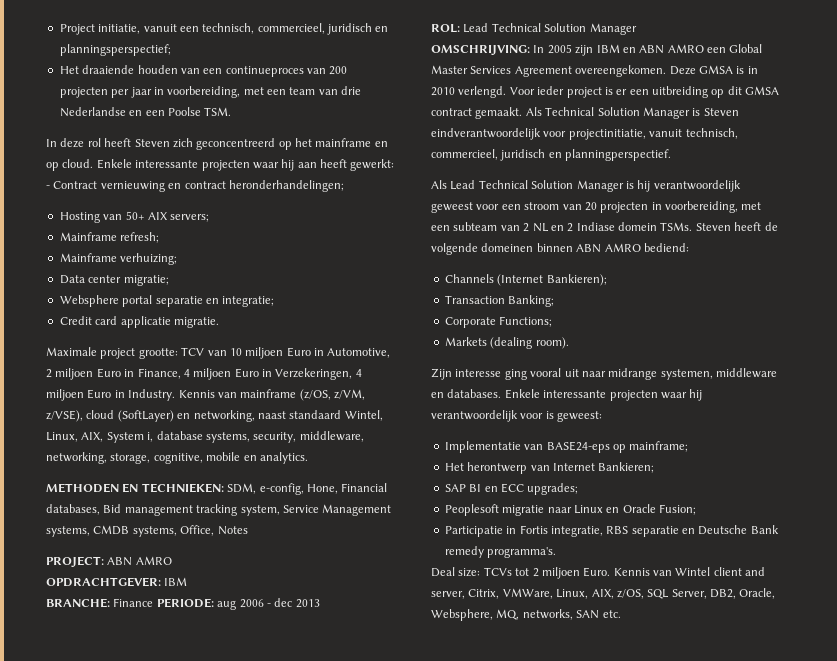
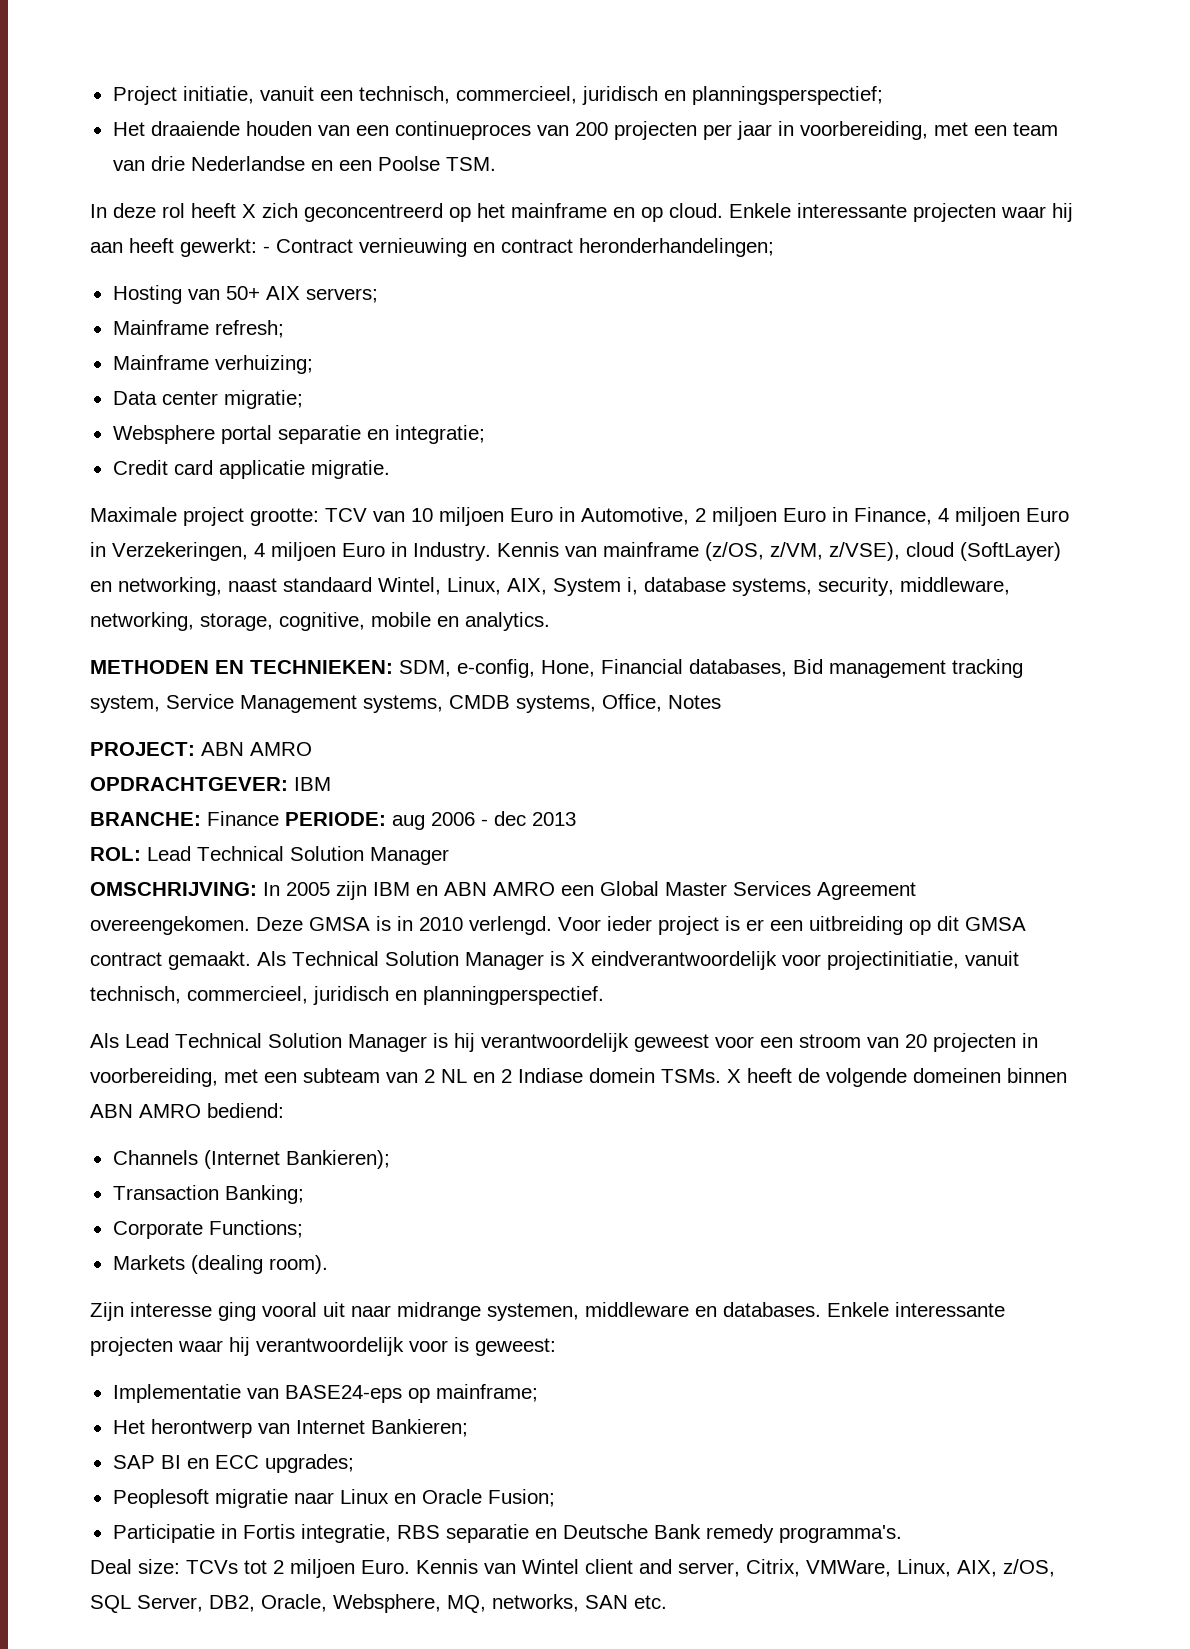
- In deze rol heeft Steven zich geconcentreerd op het mainframe en op cloud.
+ In deze rol heeft X zich geconcentreerd op het mainframe en op cloud.
- Als Technical Solution Manager is Steven eindverantwoordelijk voor projectinitiatie, vanuit technisch, commercieel, juridisch en planningperspectief.
+ Als Technical Solution Manager is X eindverantwoordelijk voor projectinitiatie, vanuit technisch, commercieel, juridisch en planningperspectief.
- Steven heeft de volgende domeinen binnen ABN AMRO bediend:
+ X heeft de volgende domeinen binnen ABN AMRO bediend:

